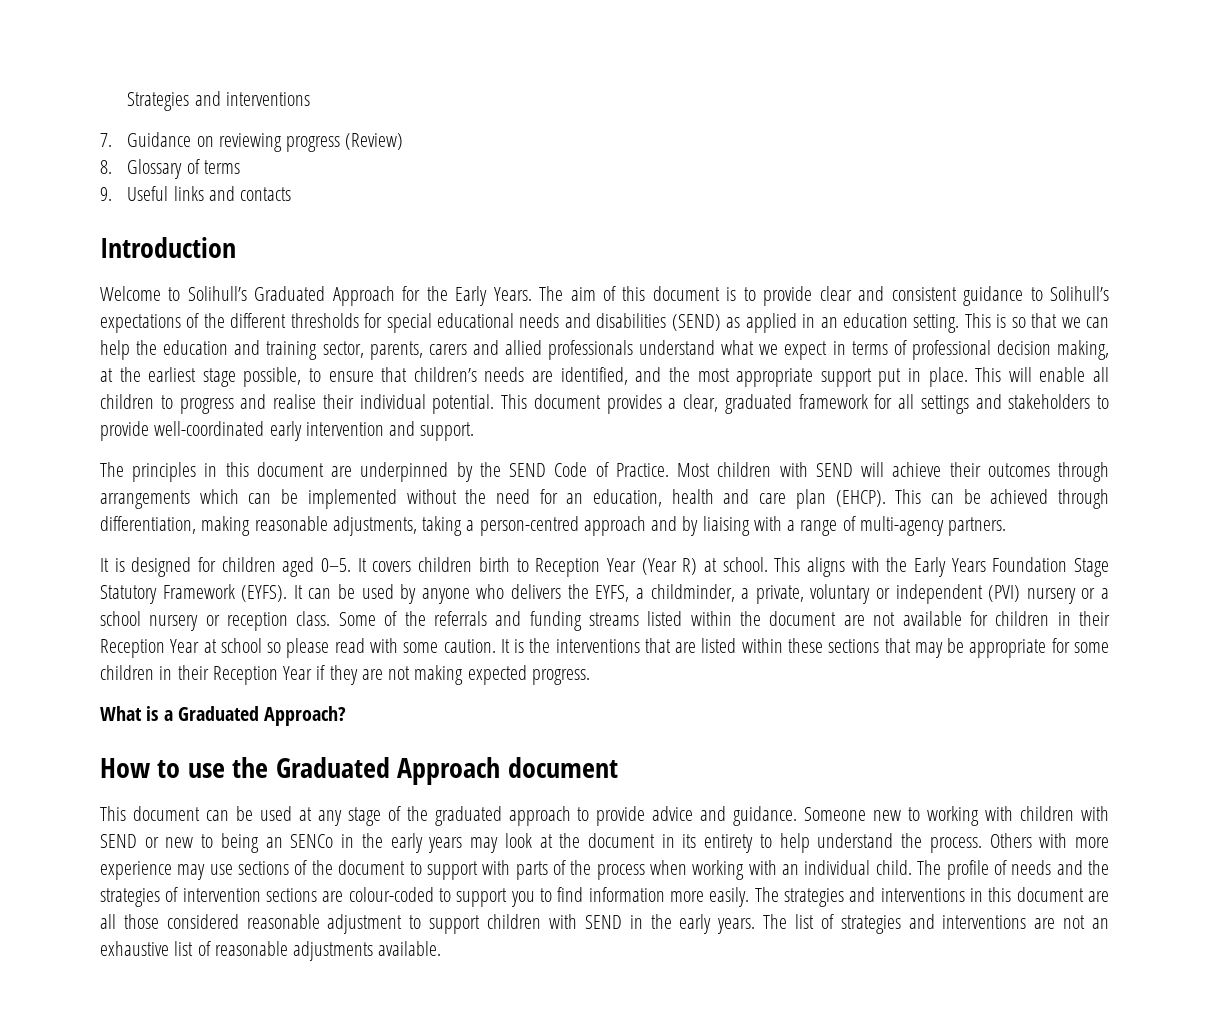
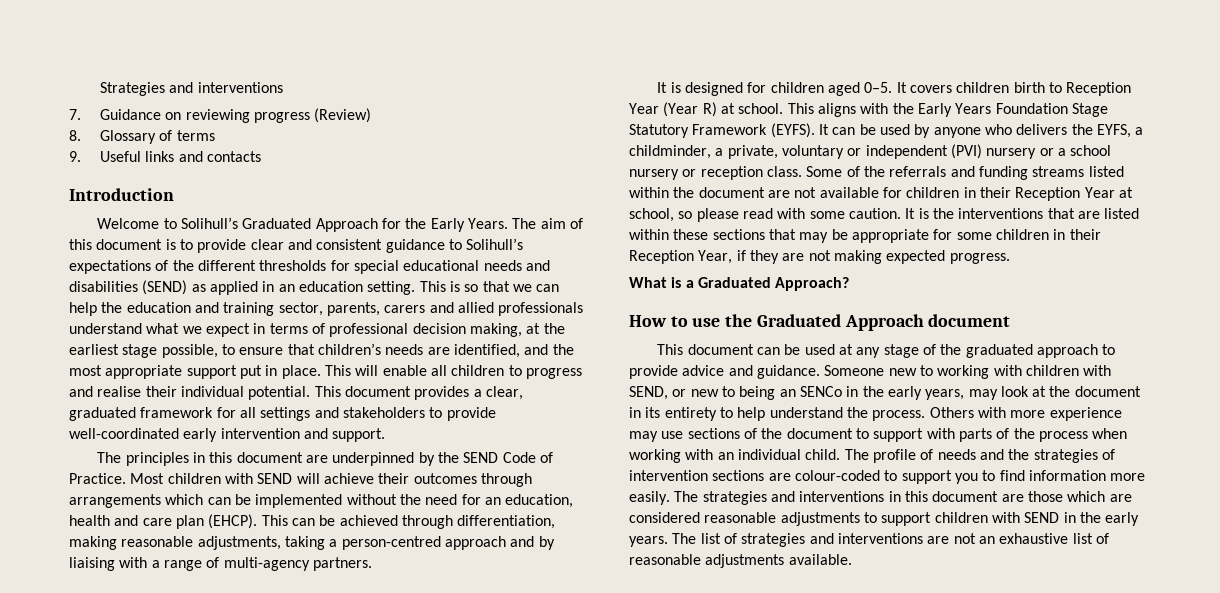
- Some of the referrals and funding streams listed within the document are not available for children in their Reception Year at school so please read with some caution.
+ Some of the referrals and funding streams listed within the document are not available for children in their Reception Year at school, so please read with some caution.
- It is the interventions that are listed within these sections that may be appropriate for some children in their Reception Year if they are not making expected progress.
+ It is the interventions that are listed within these sections that may be appropriate for some children in their Reception Year, if they are not making expected progress.
- Someone new to working with children with SEND or new to being an SENCo in the early years may look at the document in its entirety to help understand the process.
+ Someone new to working with children with SEND, or new to being an SENCo in the early years, may look at the document in its entirety to help understand the process.
- The strategies and interventions in this document are all those considered reasonable adjustment to support children with SEND in the early years.
+ The strategies and interventions in this document are those which are considered reasonable adjustments to support children with SEND in the early years.

